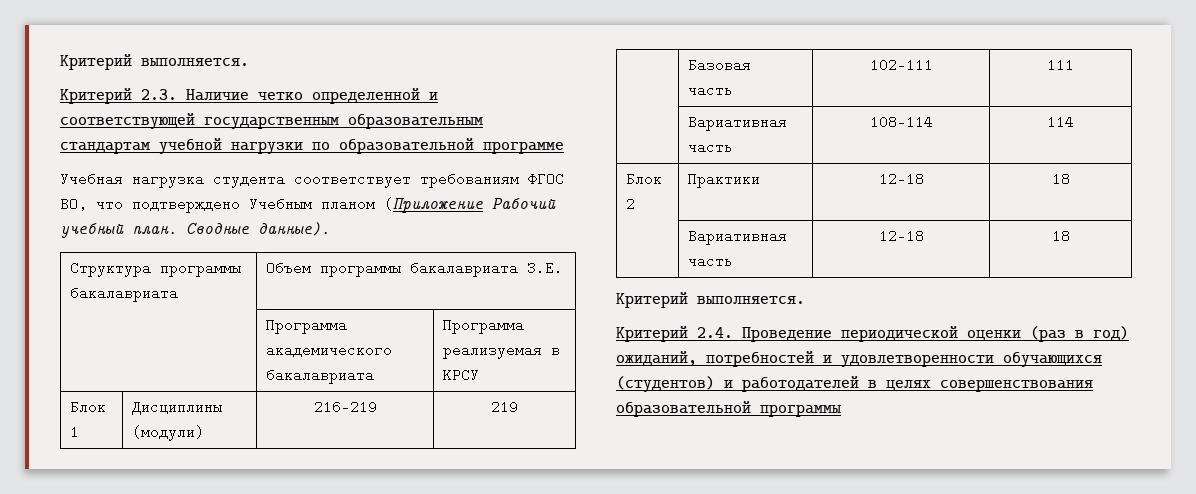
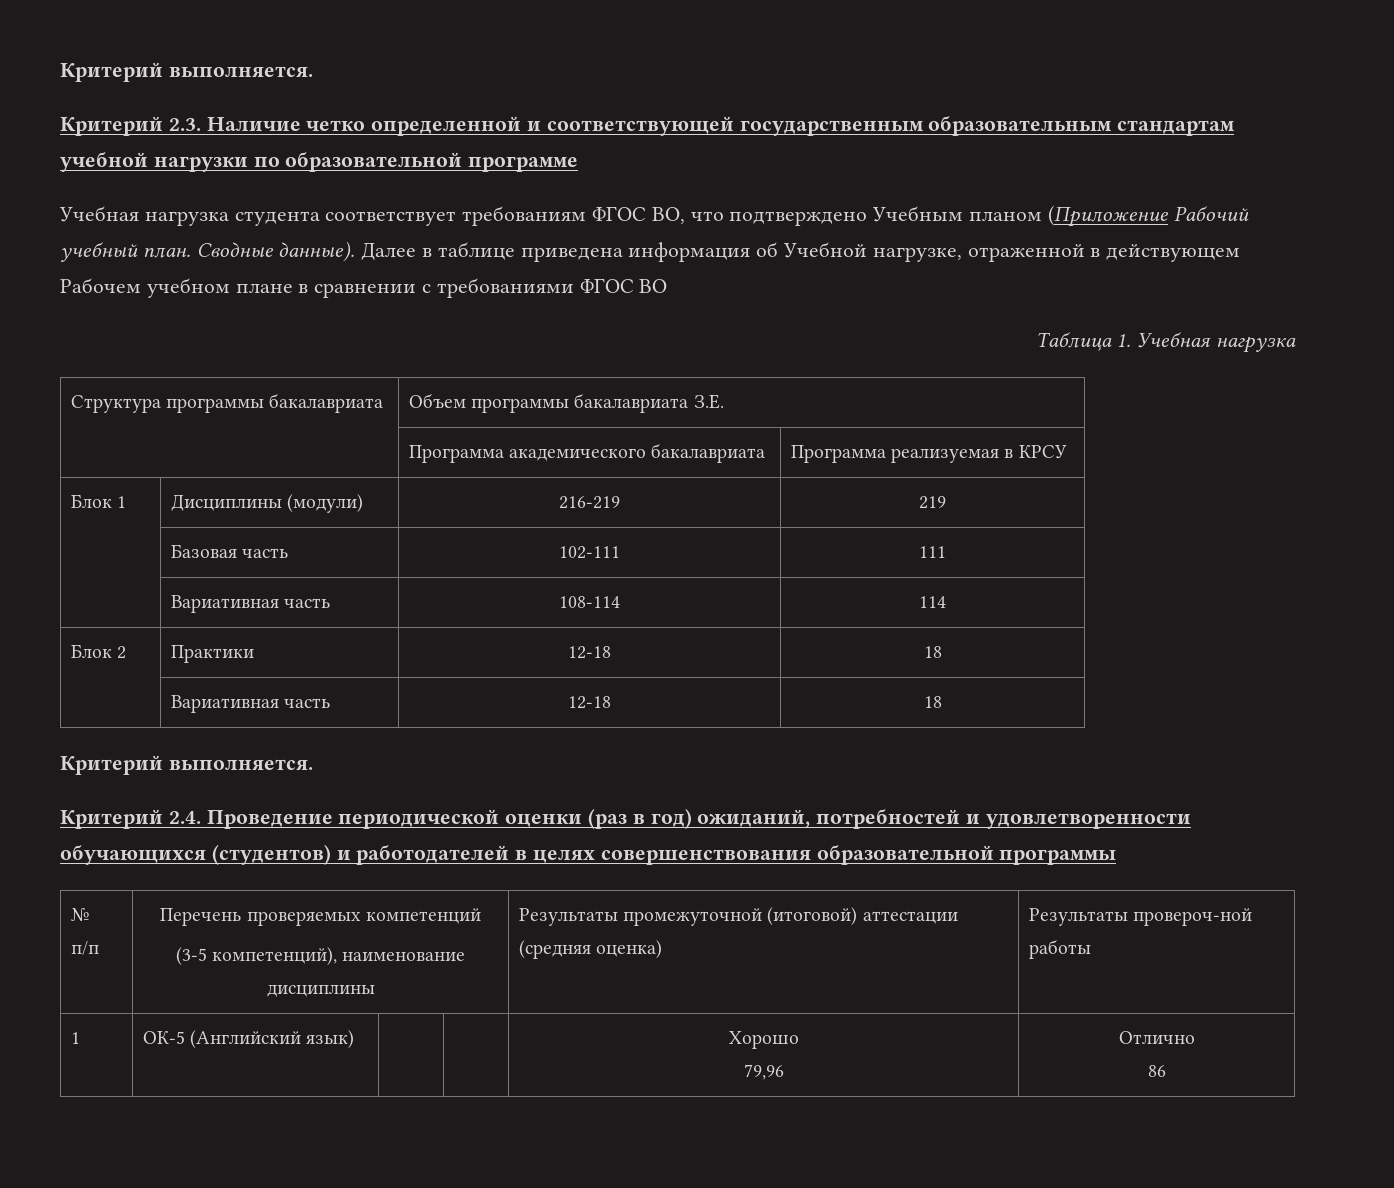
+ Далее в таблице приведена информация об Учебной нагрузке, отраженной в действующем Рабочем учебном плане в сравнении с требованиями ФГОС ВО
+ Таблица 1. Учебная нагрузка
+ № п/п | Перечень проверяемых компетенций
+ (3-5 компетенций), наименование дисциплины | Результаты промежуточной (итоговой) аттестации (средняя оценка) | Результаты провероч-ной работы
+ 1 | ОК-5 (Английский язык) | | | Хорошо
+ 79,96 | Отлично
+ 86

